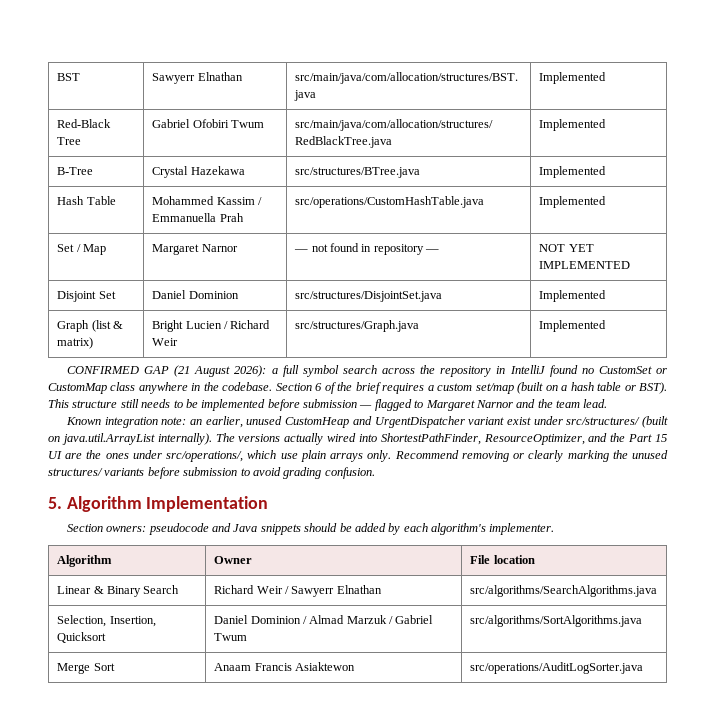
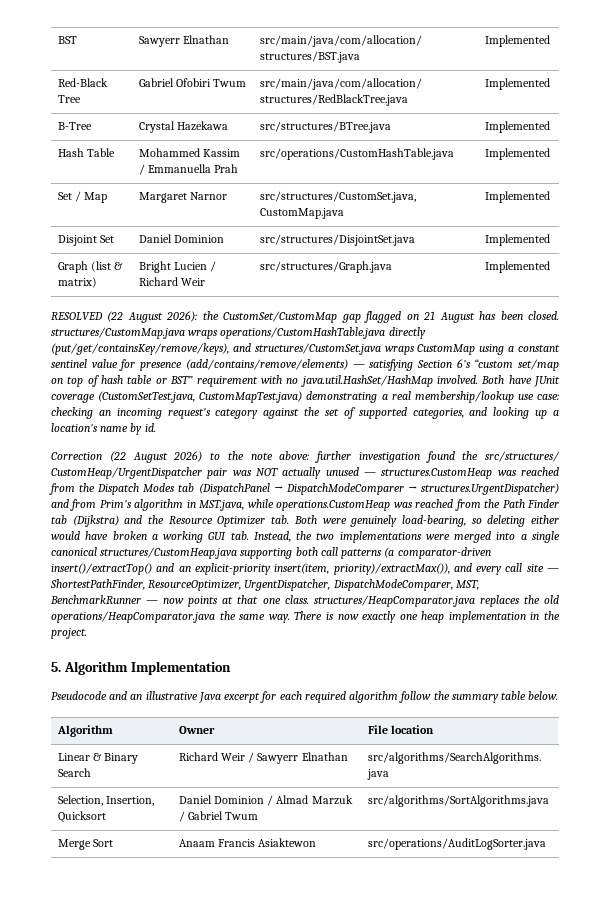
- Set / Map | Margaret Narnor | — not found in repository — | NOT YET IMPLEMENTED
+ Set / Map | Margaret Narnor | src/structures/CustomSet.java, CustomMap.java | Implemented
- CONFIRMED GAP (21 August 2026): a full symbol search across the repository in IntelliJ found no CustomSet or CustomMap class anywhere in the codebase. Section 6 of the brief requires a custom set/map (built on a hash table or BST). This structure still needs to be implemented before submission — flagged to Margaret Narnor and the team lead.
- Known integration note: an earlier, unused CustomHeap and UrgentDispatcher variant exist under src/structures/ (built on java.util.ArrayList internally). The versions actually wired into ShortestPathFinder, ResourceOptimizer, and the Part 15 UI are the ones under src/operations/, which use plain arrays only. Recommend removing or clearly marking the unused structures/ variants before submission to avoid grading confusion.
+ RESOLVED (22 August 2026): the CustomSet/CustomMap gap flagged on 21 August has been closed. structures/CustomMap.java wraps operations/CustomHashTable.java directly (put/get/containsKey/remove/keys), and structures/CustomSet.java wraps CustomMap using a constant sentinel value for presence (add/contains/remove/elements) — satisfying Section 6's “custom set/map on top of hash table or BST” requirement with no java.util.HashSet/HashMap involved. Both have JUnit coverage (CustomSetTest.java, CustomMapTest.java) demonstrating a real membership/lookup use case: checking an incoming request's category against the set of supported categories, and looking up a location's name by id.
+ Correction (22 August 2026) to the note above: further investigation found the src/structures/ CustomHeap/UrgentDispatcher pair was NOT actually unused — structures.CustomHeap was reached from the Dispatch Modes tab (DispatchPanel → DispatchModeComparer → structures.UrgentDispatcher) and from Prim's algorithm in MST.java, while operations.CustomHeap was reached from the Path Finder tab (Dijkstra) and the Resource Optimizer tab. Both were genuinely load-bearing, so deleting either would have broken a working GUI tab. Instead, the two implementations were merged into a single canonical structures/CustomHeap.java supporting both call patterns (a comparator-driven insert()/extractTop() and an explicit-priority insert(item, priority)/extractMax()), and every call site — ShortestPathFinder, ResourceOptimizer, UrgentDispatcher, DispatchModeComparer, MST, BenchmarkRunner — now points at that one class. structures/HeapComparator.java replaces the old operations/HeapComparator.java the same way. There is now exactly one heap implementation in the project.
  5. Algorithm Implementation
- Section owners: pseudocode and Java snippets should be added by each algorithm's implementer.
+ Pseudocode and an illustrative Java excerpt for each required algorithm follow the summary table below.

